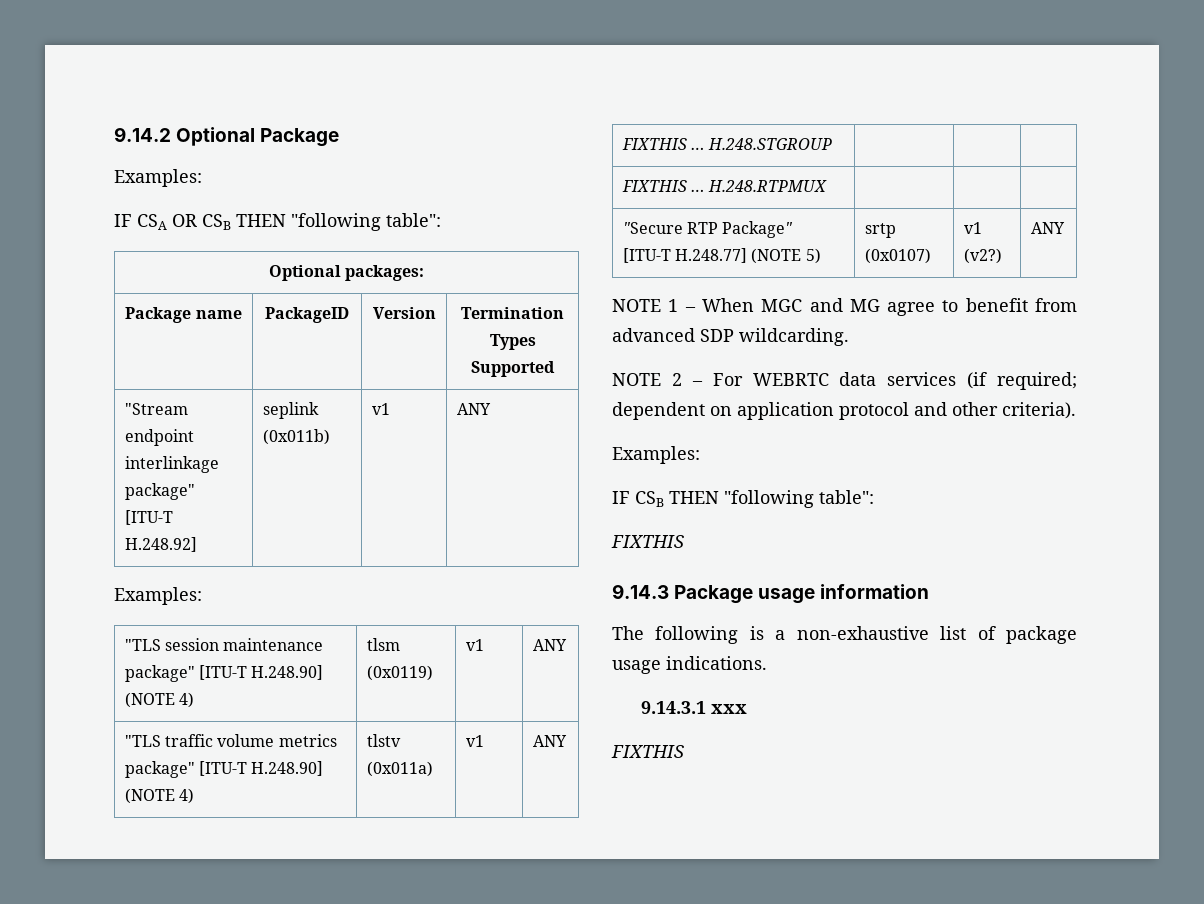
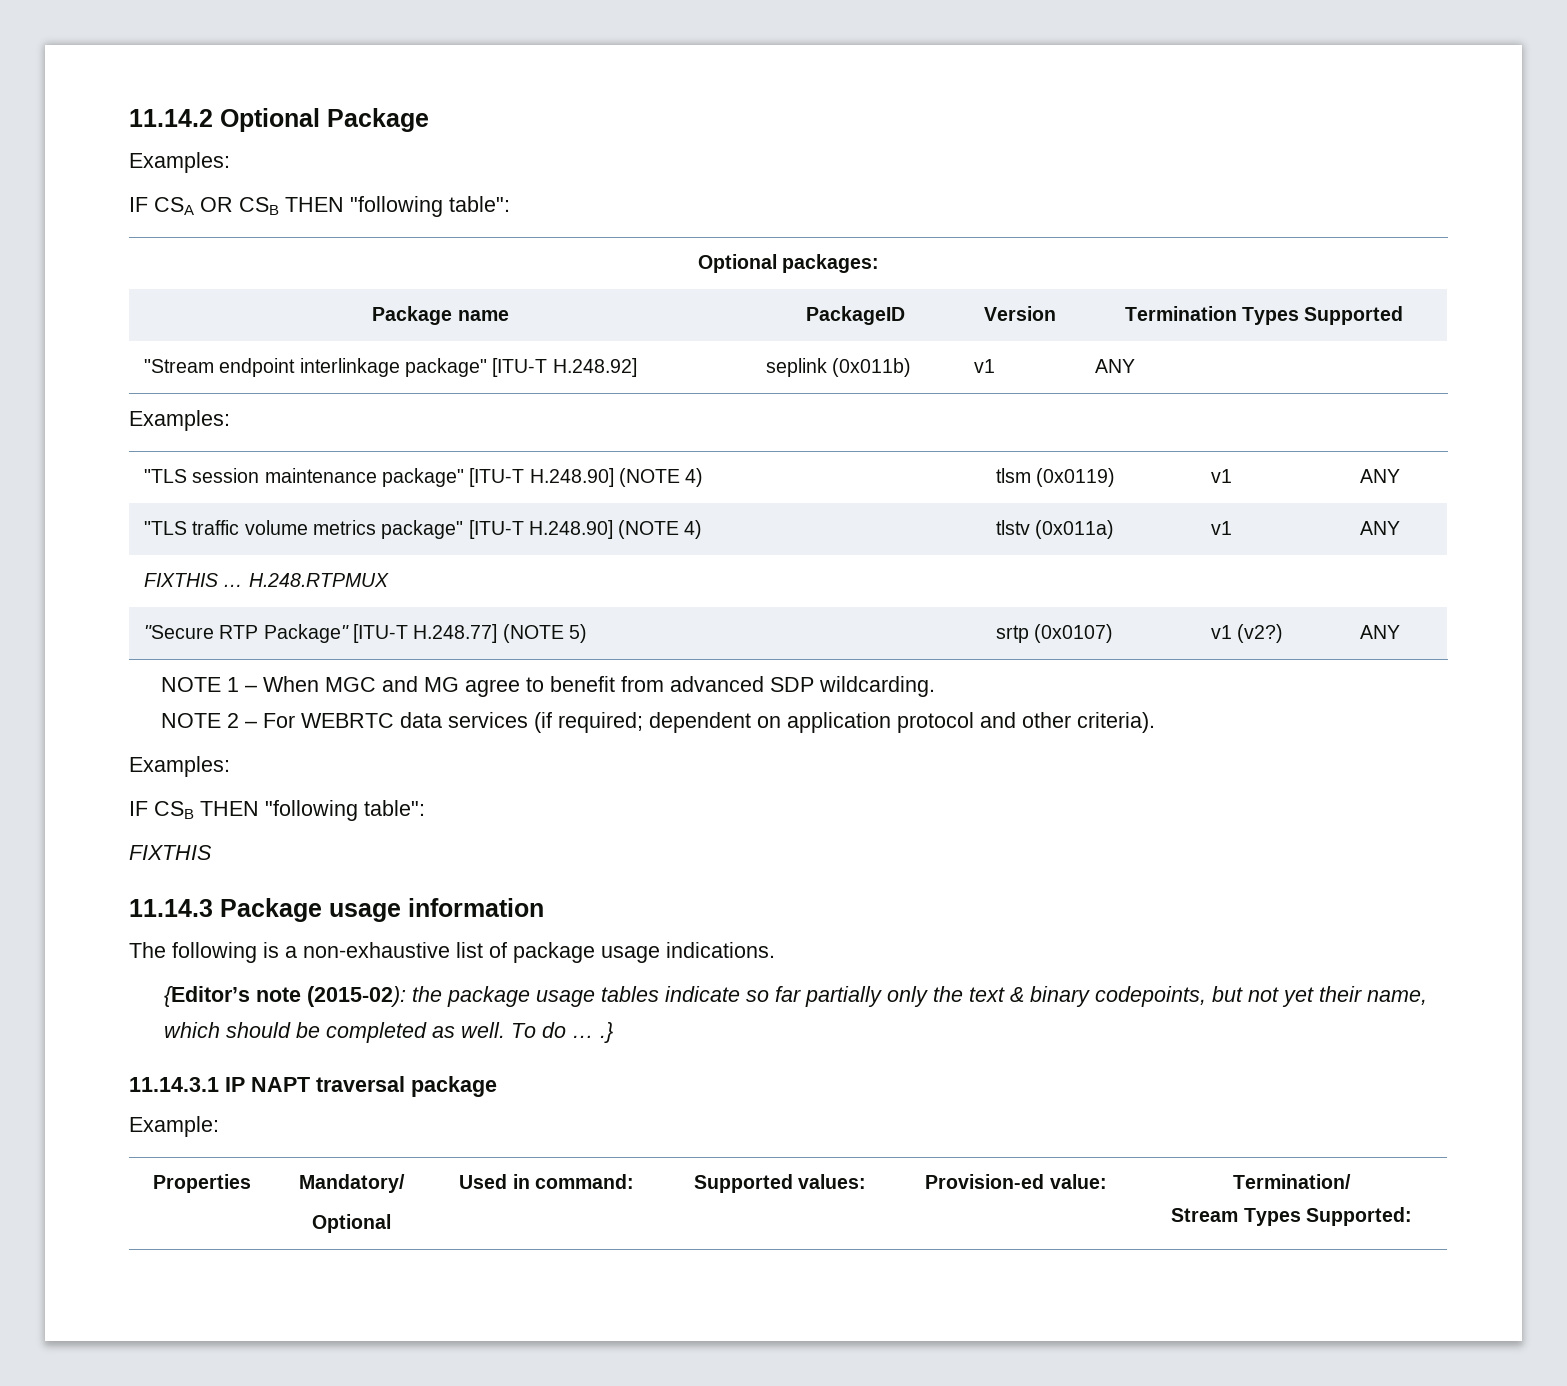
- 9.14.2 Optional Package
+ 11.14.2 Optional Package
- FIXTHIS … H.248.STGROUP | | |
- 9.14.3 Package usage information
+ 11.14.3 Package usage information
- 9.14.3.1 xxx
- FIXTHIS
+ {Editor’s note (2015-02): the package usage tables indicate so far partially only the text & binary codepoints, but not yet their name, which should be completed as well. To do … .}
+ 11.14.3.1 IP NAPT traversal package
+ Example:
+ Properties | Mandatory/
+ Optional | Used in command: | Supported values: | Provision-ed value: | Termination/
+ Stream Types Supported:

